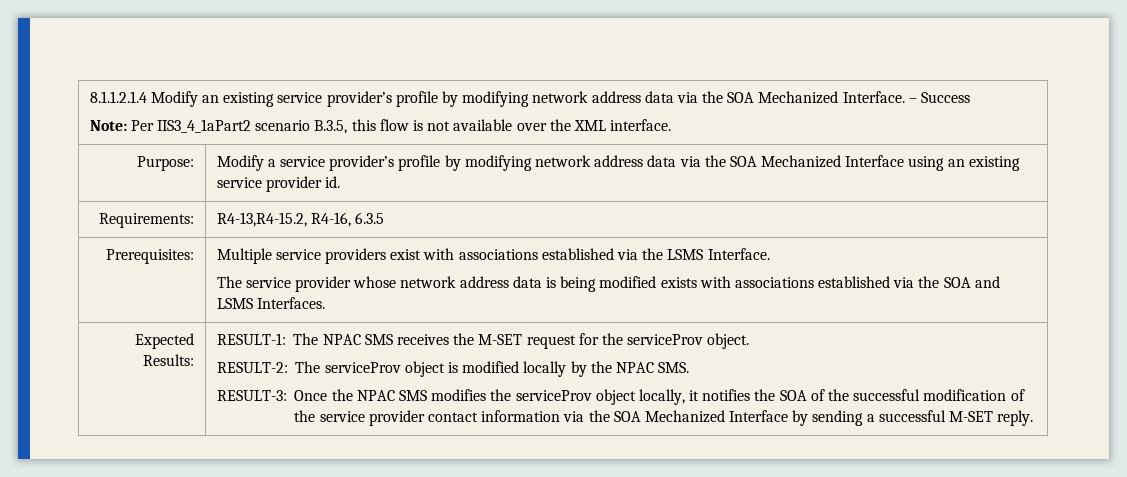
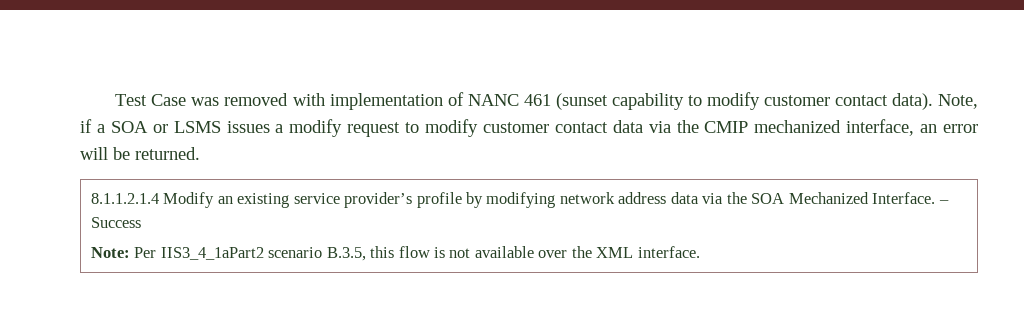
+ Test Case was removed with implementation of NANC 461 (sunset capability to modify customer contact data). Note, if a SOA or LSMS issues a modify request to modify customer contact data via the CMIP mechanized interface, an error will be returned.
- Purpose: | Modify a service provider’s profile by modifying network address data via the SOA Mechanized Interface using an existing service provider id.
- Requirements: | R4-13,R4-15.2, R4-16, 6.3.5
- Prerequisites: | Multiple service providers exist with associations established via the LSMS Interface.
- The service provider whose network address data is being modified exists with associations established via the SOA and LSMS Interfaces.
- Expected Results: | RESULT-1: The NPAC SMS receives the M-SET request for the serviceProv object.
- RESULT-2: The serviceProv object is modified locally by the NPAC SMS.
- RESULT-3: Once the NPAC SMS modifies the serviceProv object locally, it notifies the SOA of the successful modification of the service provider contact information via the SOA Mechanized Interface by sending a successful M-SET reply.

